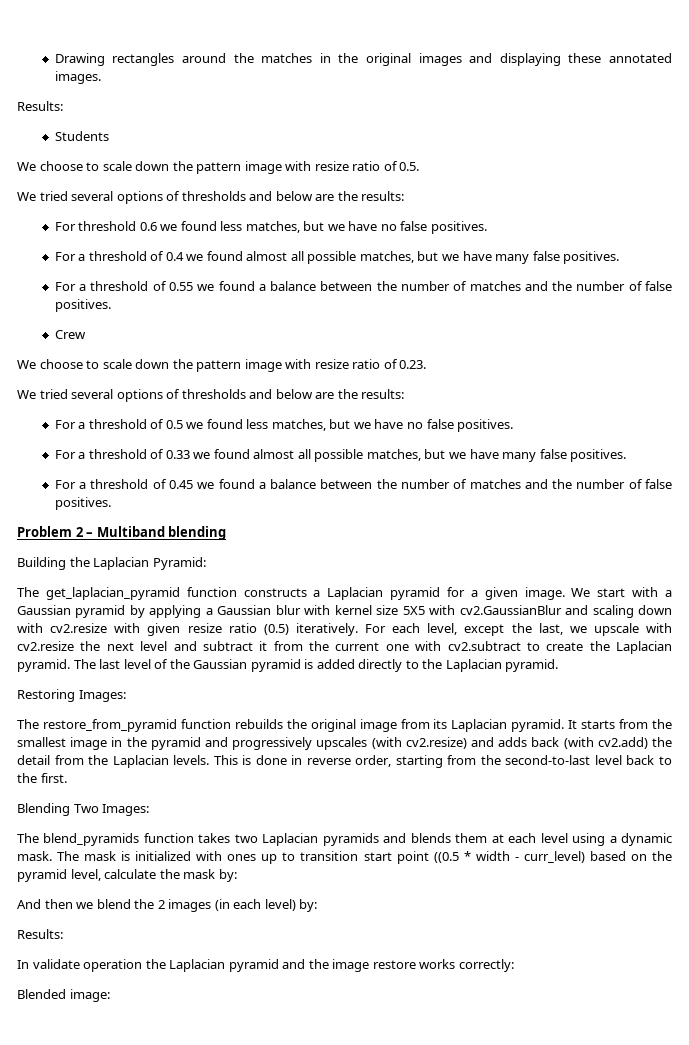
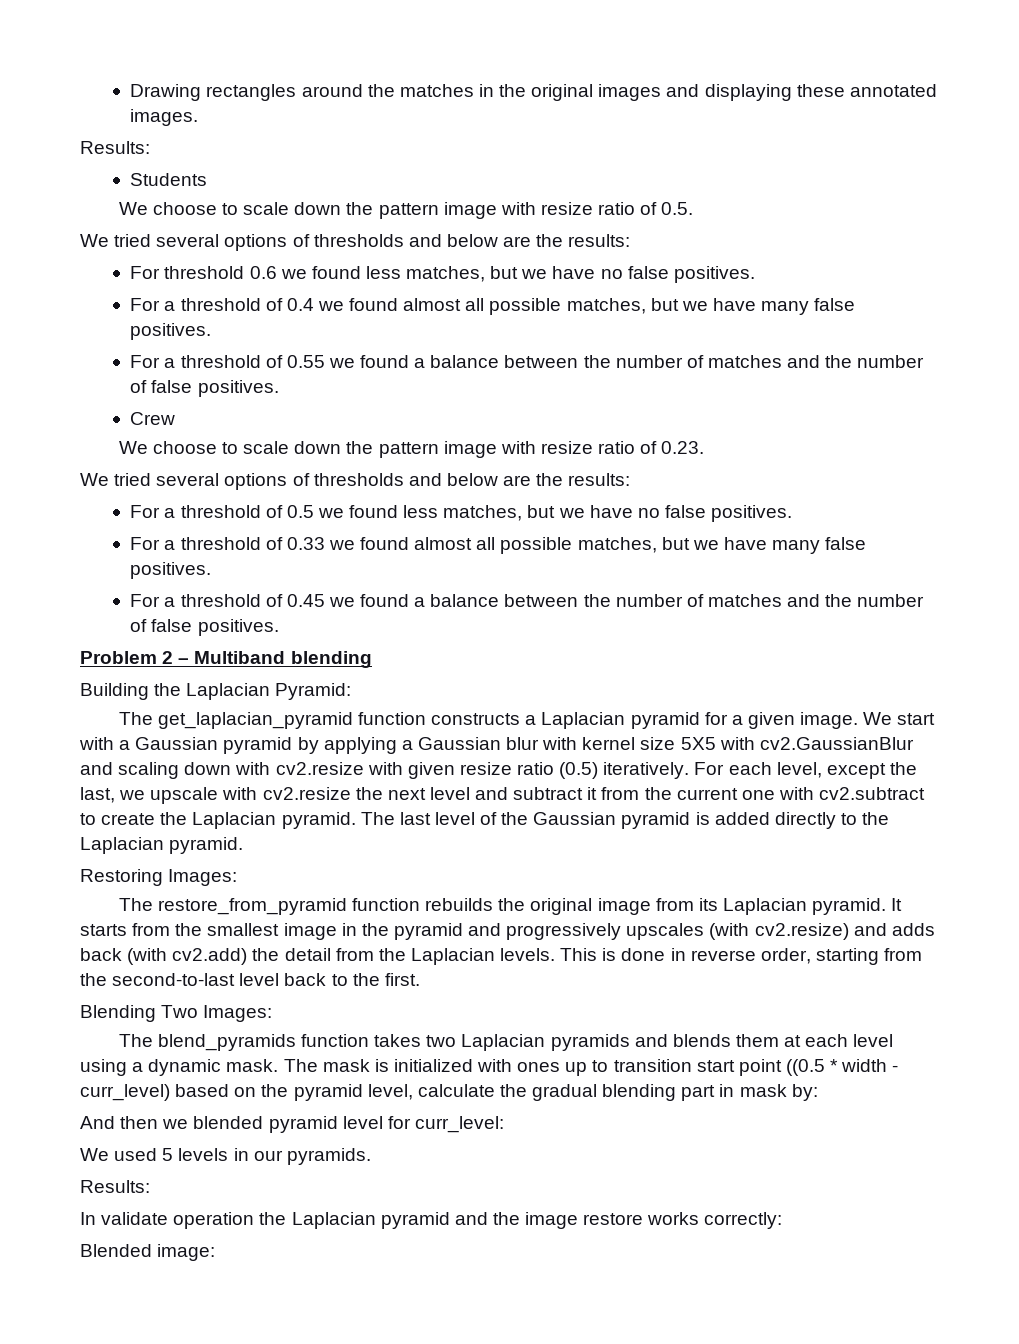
- The mask is initialized with ones up to transition start point ((0.5 * width - curr_level) based on the pyramid level, calculate the mask by:
+ The mask is initialized with ones up to transition start point ((0.5 * width - curr_level) based on the pyramid level, calculate the gradual blending part in mask by:
- And then we blend the 2 images (in each level) by:
+ And then we blended pyramid level for curr_level:
+ We used 5 levels in our pyramids.

